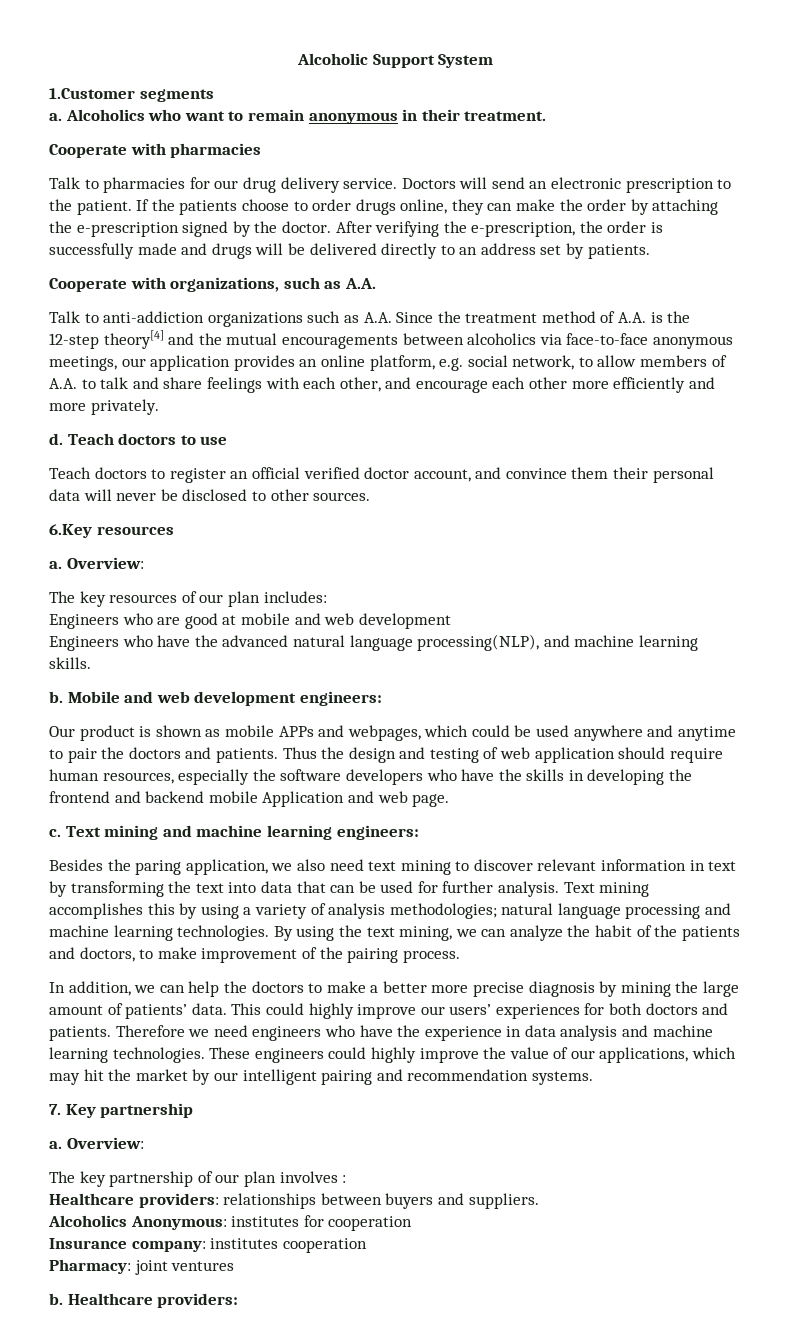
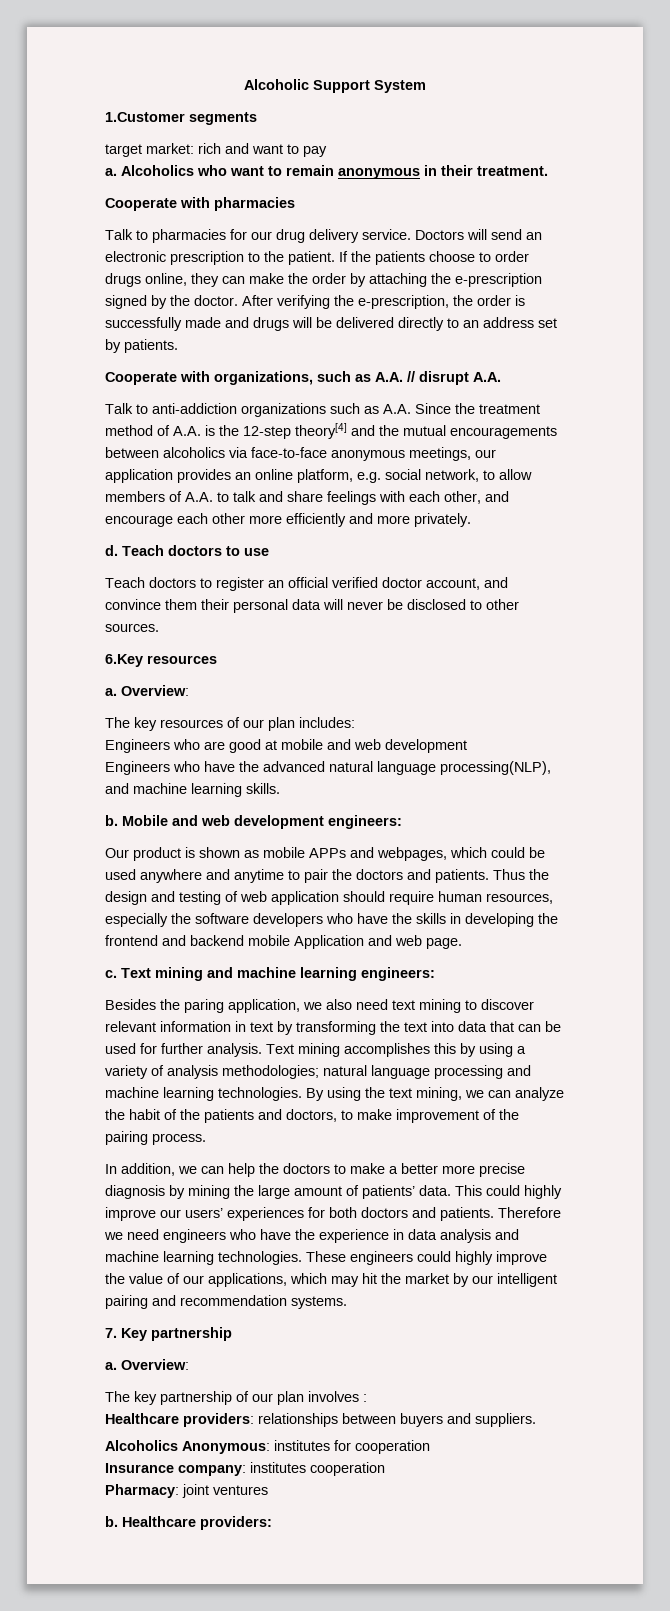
+ target market: rich and want to pay
- Cooperate with organizations, such as A.A.
+ Cooperate with organizations, such as A.A. // disrupt A.A.

